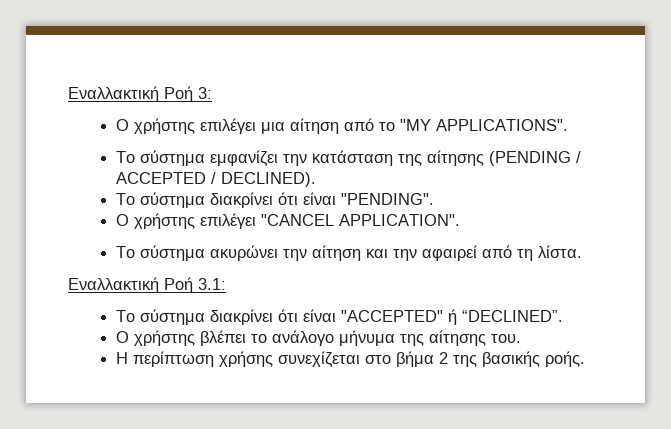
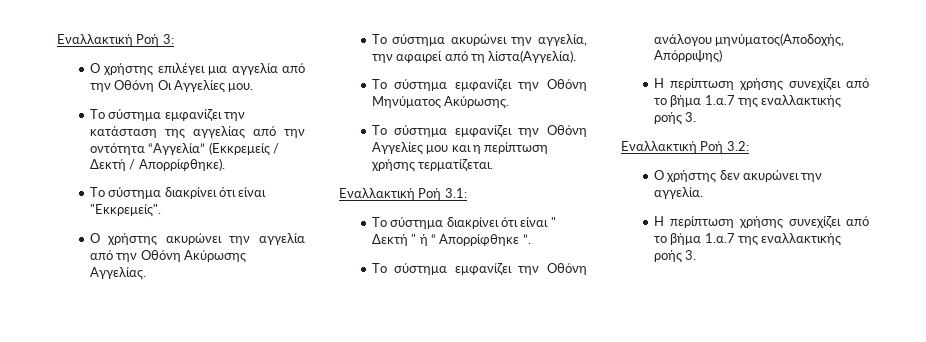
- Ο χρήστης επιλέγει μια αίτηση από το "MY APPLICATIONS".
+ Ο χρήστης επιλέγει μια αγγελία από την Οθόνη Οι Αγγελίες μου.
- Το σύστημα εμφανίζει την κατάσταση της αίτησης (PENDING / ACCEPTED / DECLINED).
- Το σύστημα διακρίνει ότι είναι "PENDING".
- Ο χρήστης επιλέγει "CANCEL APPLICATION".
+ Το σύστημα εμφανίζει την κατάσταση της αγγελίας από την οντότητα “Αγγελία” (Εκκρεμείς / Δεκτή / Απορρίφθηκε).
+ Το σύστημα διακρίνει ότι είναι "Εκκρεμείς".
+ Ο χρήστης ακυρώνει την αγγελία από την Οθόνη Ακύρωσης Αγγελίας.
- Το σύστημα ακυρώνει την αίτηση και την αφαιρεί από τη λίστα.
+ Το σύστημα ακυρώνει την αγγελία, την αφαιρεί από τη λίστα(Αγγελία).
+ Το σύστημα εμφανίζει την Οθόνη Μηνύματος Ακύρωσης.
+ Το σύστημα εμφανίζει την Οθόνη Αγγελίες μου και η περίπτωση χρήσης τερματίζεται.
- Το σύστημα διακρίνει ότι είναι "ACCEPTED" ή “DECLINED”.
- Ο χρήστης βλέπει το ανάλογο μήνυμα της αίτησης του.
- Η περίπτωση χρήσης συνεχίζεται στο βήμα 2 της βασικής ροής.
+ Το σύστημα διακρίνει ότι είναι " Δεκτή " ή “ Απορρίφθηκε ”.
+ Το σύστημα εμφανίζει την Οθόνη ανάλογου μηνύματος(Αποδοχής, Απόρριψης)
+ Η περίπτωση χρήσης συνεχίζει από το βήμα 1.α.7 της εναλλακτικής ροής 3.
+ Εναλλακτική Ροή 3.2:
+ Ο χρήστης δεν ακυρώνει την αγγελία.
+ Η περίπτωση χρήσης συνεχίζει από το βήμα 1.α.7 της εναλλακτικής ροής 3.

